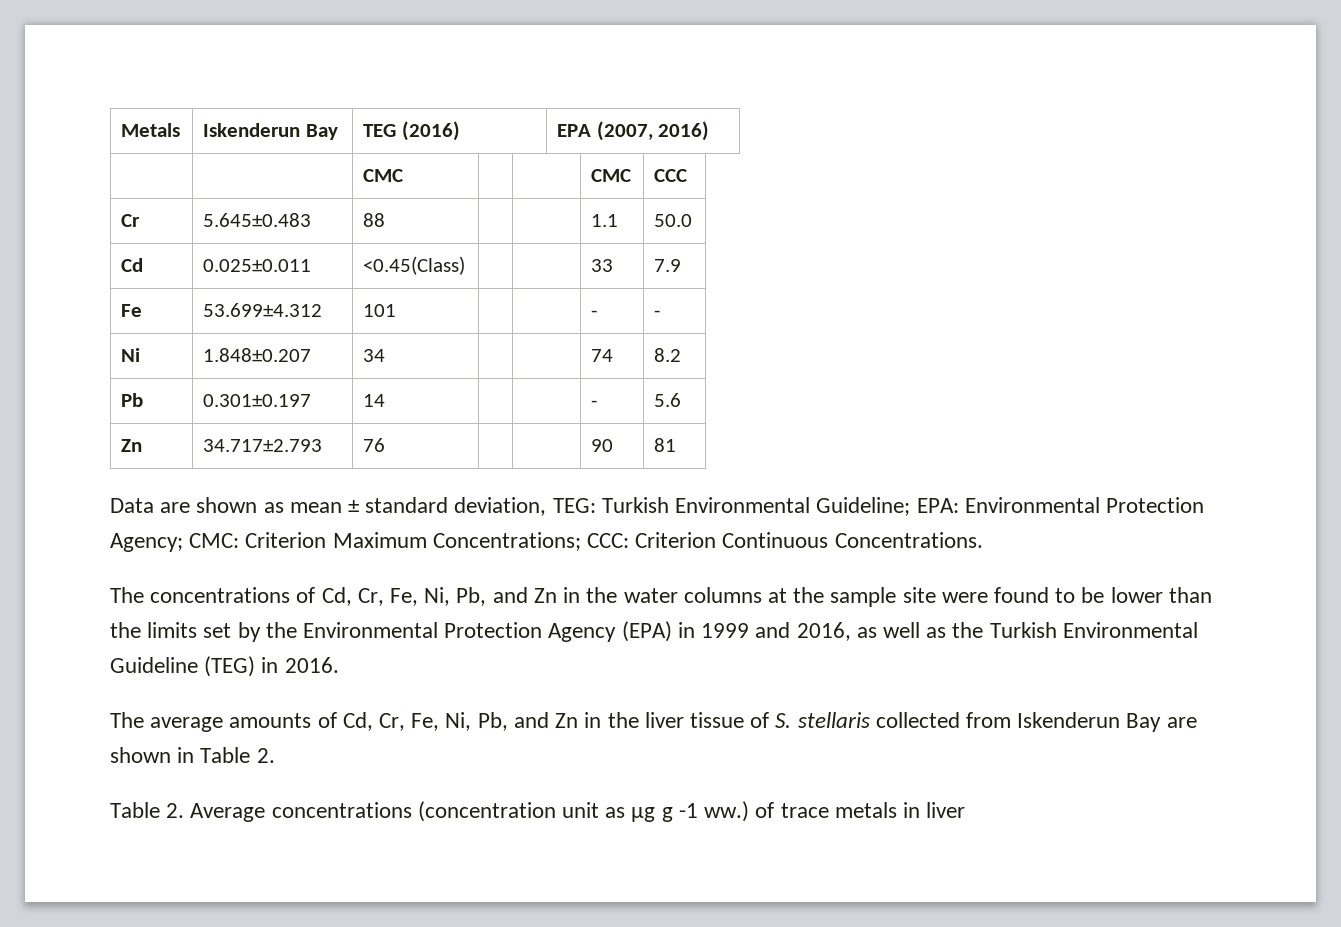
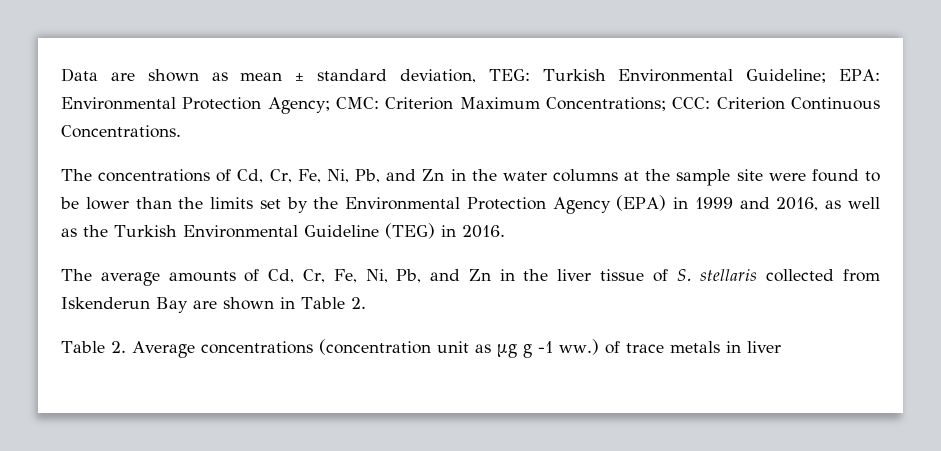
- Metals | Iskenderun Bay | TEG (2016) | EPA (2007, 2016)
- | | CMC | | | CMC | CCC
- Cr | 5.645±0.483 | 88 | | | 1.1 | 50.0
- Cd | 0.025±0.011 | <0.45(Class) | | | 33 | 7.9
- Fe | 53.699±4.312 | 101 | | | - | -
- Ni | 1.848±0.207 | 34 | | | 74 | 8.2
- Pb | 0.301±0.197 | 14 | | | - | 5.6
- Zn | 34.717±2.793 | 76 | | | 90 | 81

